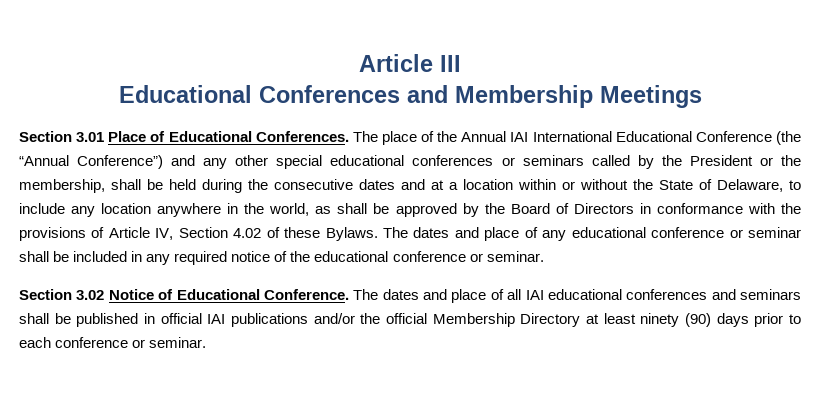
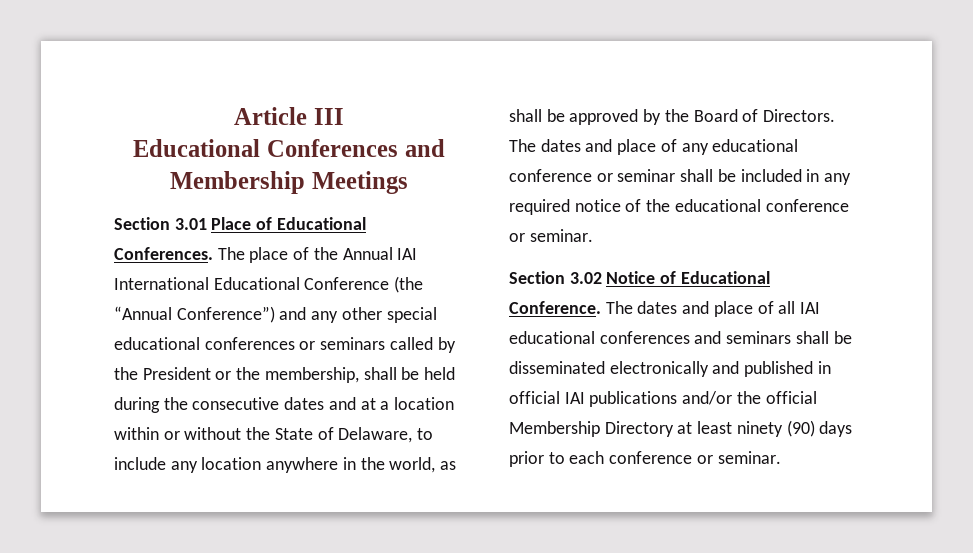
- The place of the Annual IAI International Educational Conference (the “Annual Conference”) and any other special educational conferences or seminars called by the President or the membership, shall be held during the consecutive dates and at a location within or without the State of Delaware, to include any location anywhere in the world, as shall be approved by the Board of Directors in conformance with the provisions of Article IV, Section 4.02 of these Bylaws.
+ The place of the Annual IAI International Educational Conference (the “Annual Conference”) and any other special educational conferences or seminars called by the President or the membership, shall be held during the consecutive dates and at a location within or without the State of Delaware, to include any location anywhere in the world, as shall be approved by the Board of Directors.
- The dates and place of all IAI educational conferences and seminars shall be published in official IAI publications and/or the official Membership Directory at least ninety (90) days prior to each conference or seminar.
+ The dates and place of all IAI educational conferences and seminars shall be disseminated electronically and published in official IAI publications and/or the official Membership Directory at least ninety (90) days prior to each conference or seminar.

